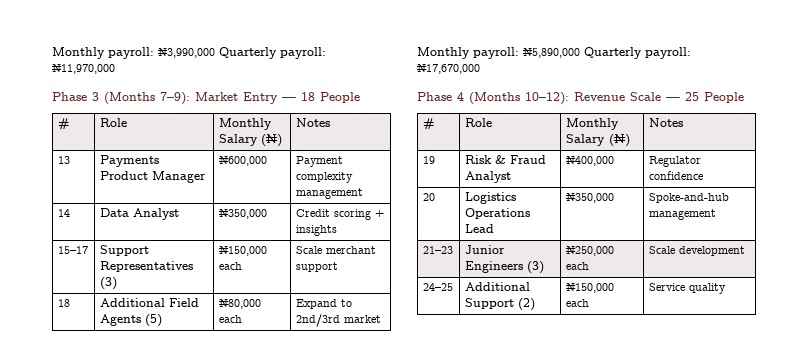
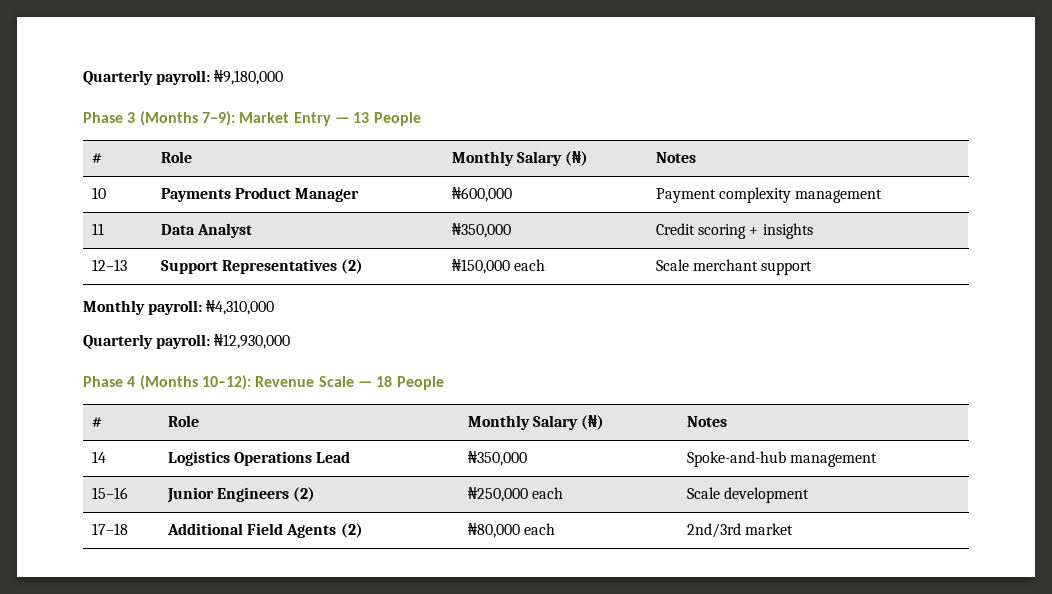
- Monthly payroll: ₦3,990,000 Quarterly payroll: ₦11,970,000
+ Quarterly payroll: ₦9,180,000
- Phase 3 (Months 7–9): Market Entry — 18 People
+ Phase 3 (Months 7–9): Market Entry — 13 People
+ # | Role | Monthly Salary (₦) | Notes
+ 10 | Payments Product Manager | ₦600,000 | Payment complexity management
+ 11 | Data Analyst | ₦350,000 | Credit scoring + insights
+ 12–13 | Support Representatives (2) | ₦150,000 each | Scale merchant support
+ Monthly payroll: ₦4,310,000
+ Quarterly payroll: ₦12,930,000
+ Phase 4 (Months 10–12): Revenue Scale — 18 People
- 13 | Payments Product Manager | ₦600,000 | Payment complexity management
- 14 | Data Analyst | ₦350,000 | Credit scoring + insights
- 15–17 | Support Representatives (3) | ₦150,000 each | Scale merchant support
- 18 | Additional Field Agents (5) | ₦80,000 each | Expand to 2nd/3rd market
- Monthly payroll: ₦5,890,000 Quarterly payroll: ₦17,670,000
- Phase 4 (Months 10–12): Revenue Scale — 25 People
- # | Role | Monthly Salary (₦) | Notes
- 19 | Risk & Fraud Analyst | ₦400,000 | Regulator confidence
- 20 | Logistics Operations Lead | ₦350,000 | Spoke-and-hub management
+ 14 | Logistics Operations Lead | ₦350,000 | Spoke-and-hub management
- 21–23 | Junior Engineers (3) | ₦250,000 each | Scale development
+ 15–16 | Junior Engineers (2) | ₦250,000 each | Scale development
- 24–25 | Additional Support (2) | ₦150,000 each | Service quality
+ 17–18 | Additional Field Agents (2) | ₦80,000 each | 2nd/3rd market

